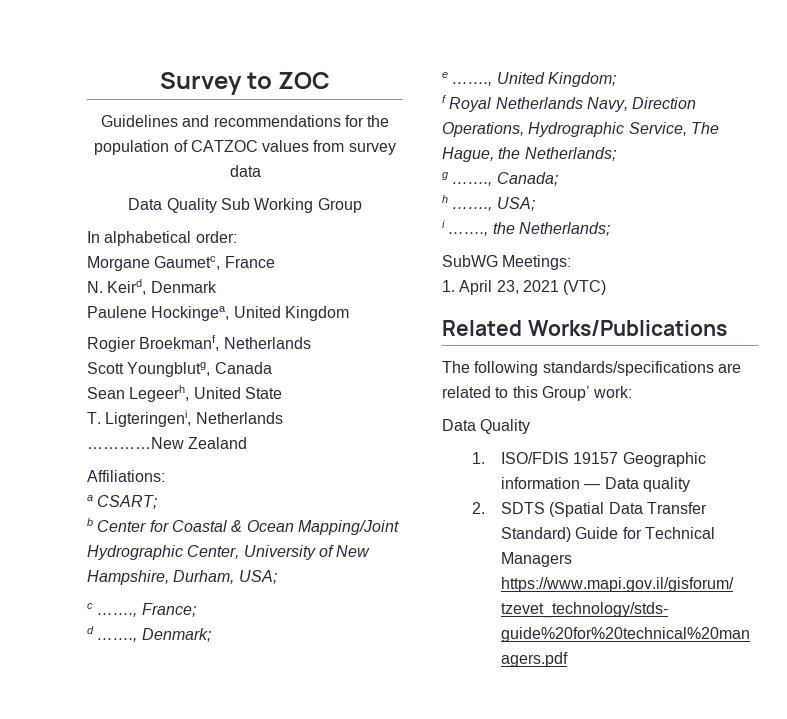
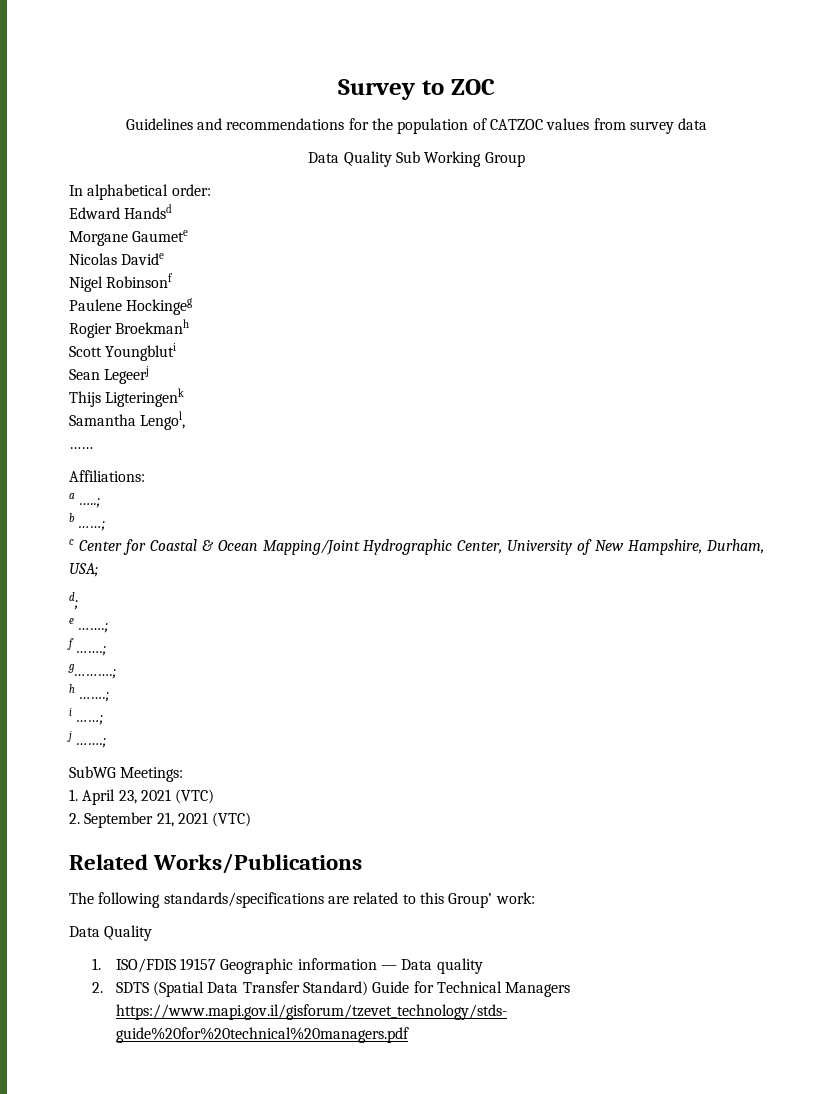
+ Edward Handsd
- Morgane Gaumetc, France
- N. Keird, Denmark
- Paulene Hockingea, United Kingdom
+ Morgane Gaumete
+ Nicolas Davide
+ Nigel Robinsonf
+ Paulene Hockingeg
- Rogier Broekmanf, Netherlands
+ Rogier Broekmanh
- Scott Youngblutg, Canada
+ Scott Youngbluti
- Sean Legeerh, United State
- T. Ligteringeni, Netherlands
- …………New Zealand
+ Sean Legeerj
+ Thijs Ligteringenk
+ Samantha Lengol,
+ ……
- a CSART;
+ a …..;
- b Center for Coastal & Ocean Mapping/Joint Hydrographic Center, University of New Hampshire, Durham, USA;
+ b ……;
+ c Center for Coastal & Ocean Mapping/Joint Hydrographic Center, University of New Hampshire, Durham, USA;
- c ……., France;
- d ……., Denmark;
- e ……., United Kingdom;
- f Royal Netherlands Navy, Direction Operations, Hydrographic Service, The Hague, the Netherlands;
- g ……., Canada;
+ d;
+ e …….;
+ f …….;
+ g……….;
- h ……., USA;
+ h …….;
- i ……., the Netherlands;
+ i ……;
+ j …….;
+ 2. September 21, 2021 (VTC)

